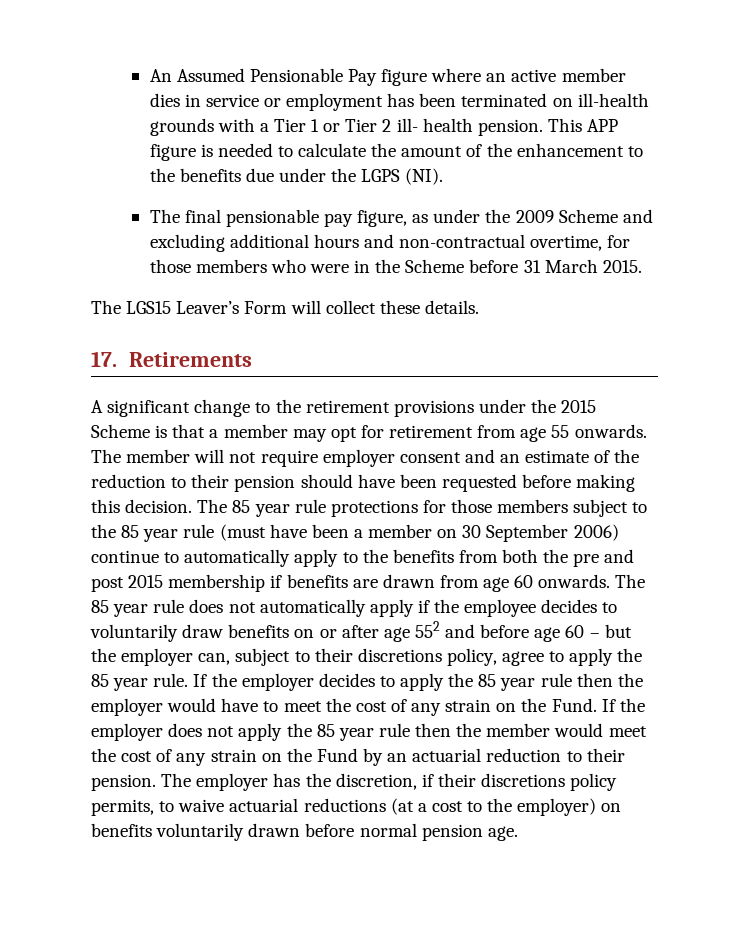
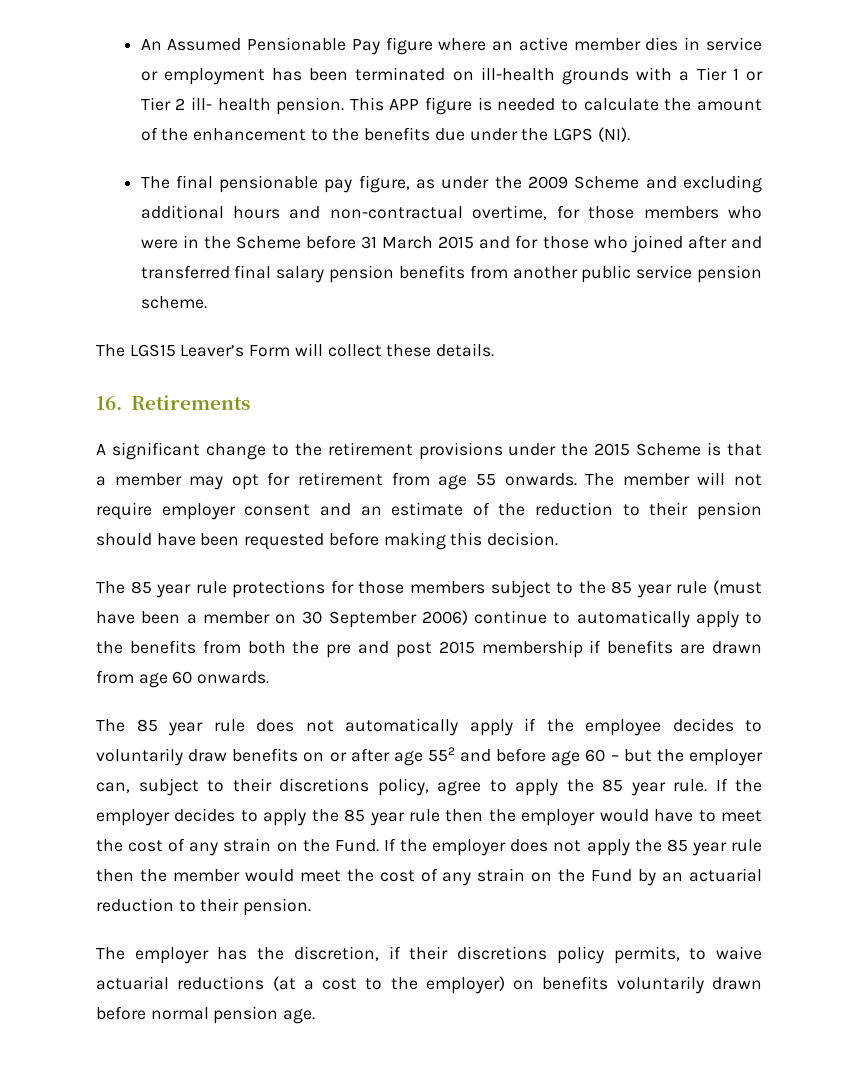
- The final pensionable pay figure, as under the 2009 Scheme and excluding additional hours and non-contractual overtime, for those members who were in the Scheme before 31 March 2015.
+ The final pensionable pay figure, as under the 2009 Scheme and excluding additional hours and non-contractual overtime, for those members who were in the Scheme before 31 March 2015 and for those who joined after and transferred final salary pension benefits from another public service pension scheme.
- 17. Retirements
+ 16. Retirements
- The member will not require employer consent and an estimate of the reduction to their pension should have been requested before making this decision. The 85 year rule protections for those members subject to the 85 year rule (must have been a member on 30 September 2006) continue to automatically apply to the benefits from both the pre and post 2015 membership if benefits are drawn from age 60 onwards. The 85 year rule does not automatically apply if the employee decides to voluntarily draw benefits on or after age 552 and before age 60 – but the employer can, subject to their discretions policy, agree to apply the 85 year rule.
+ The member will not require employer consent and an estimate of the reduction to their pension should have been requested before making this decision.
+ The 85 year rule protections for those members subject to the 85 year rule (must have been a member on 30 September 2006) continue to automatically apply to the benefits from both the pre and post 2015 membership if benefits are drawn from age 60 onwards.
+ The 85 year rule does not automatically apply if the employee decides to voluntarily draw benefits on or after age 552 and before age 60 – but the employer can, subject to their discretions policy, agree to apply the 85 year rule.
- If the employer does not apply the 85 year rule then the member would meet the cost of any strain on the Fund by an actuarial reduction to their pension. The employer has the discretion, if their discretions policy permits, to waive actuarial reductions (at a cost to the employer) on benefits voluntarily drawn before normal pension age.
+ If the employer does not apply the 85 year rule then the member would meet the cost of any strain on the Fund by an actuarial reduction to their pension.
+ The employer has the discretion, if their discretions policy permits, to waive actuarial reductions (at a cost to the employer) on benefits voluntarily drawn before normal pension age.

